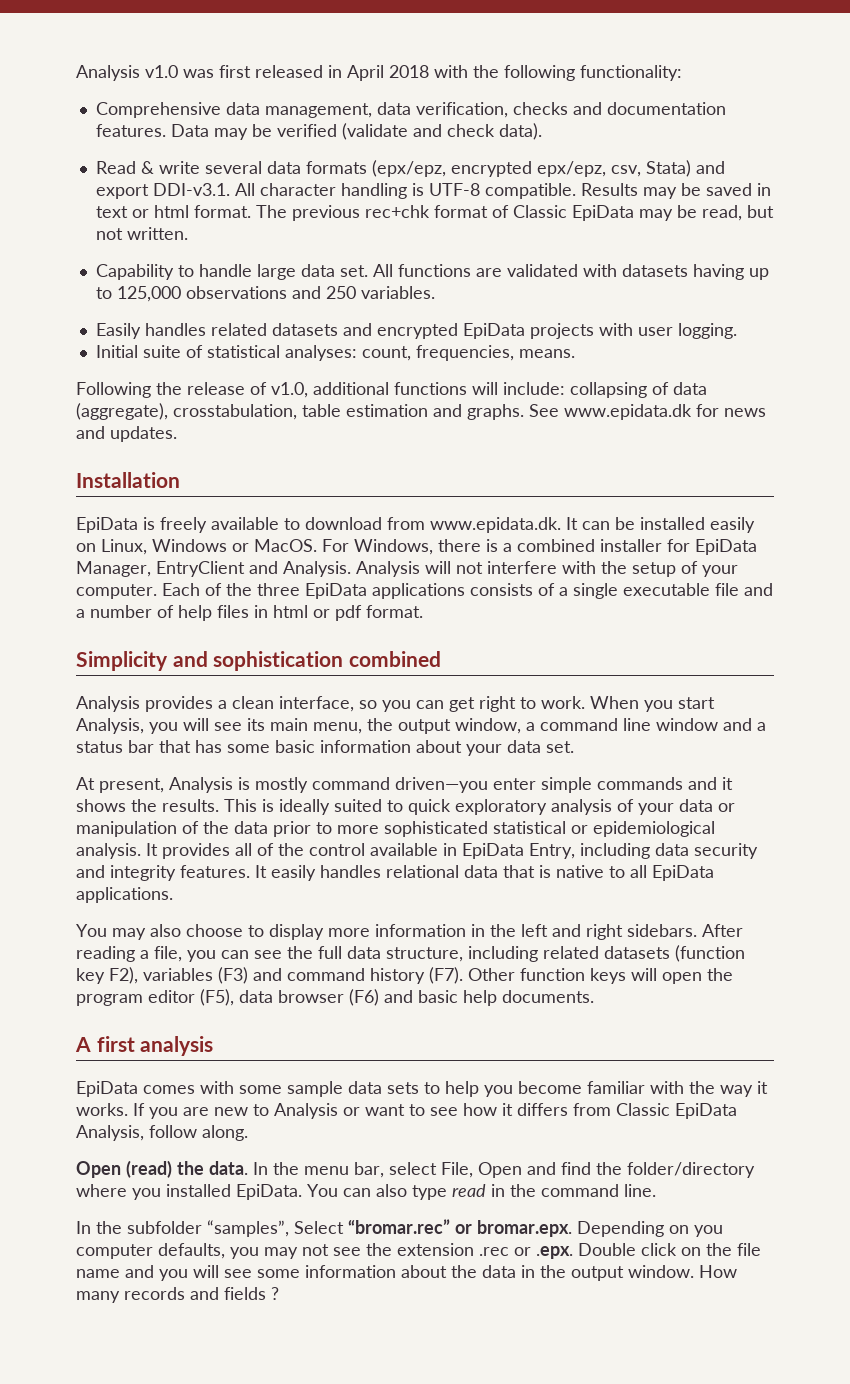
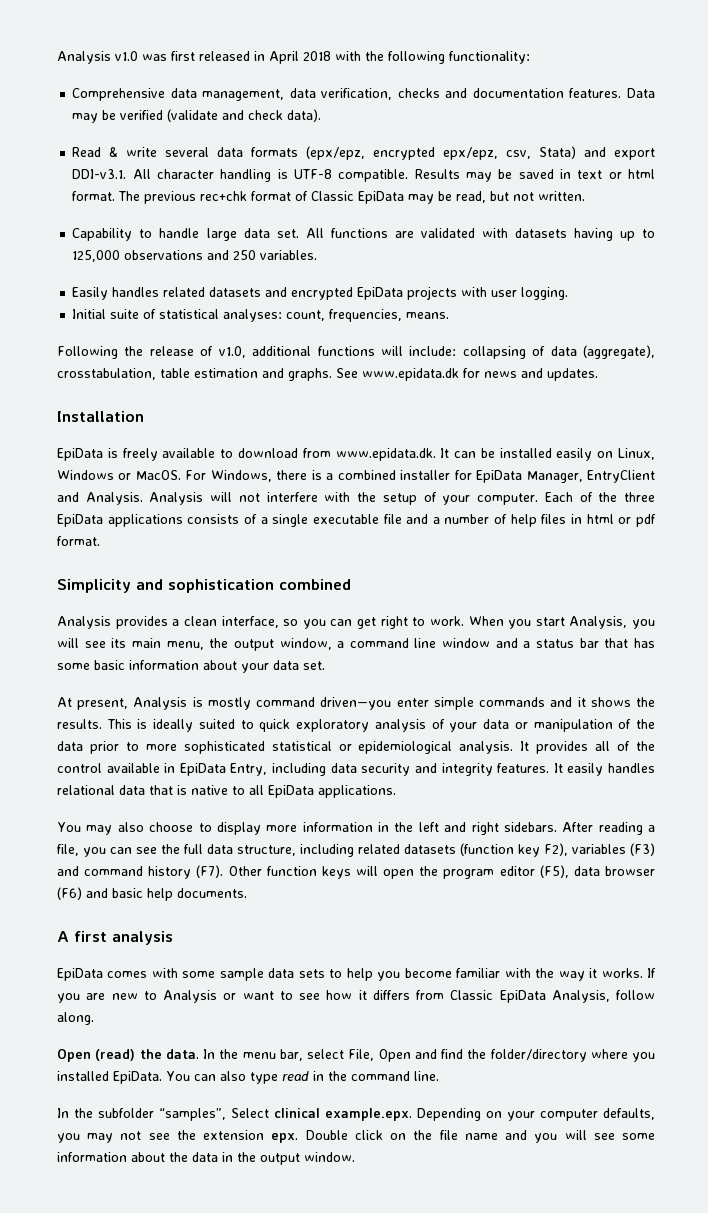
- In the subfolder “samples”, Select “bromar.rec” or bromar.epx. Depending on you computer defaults, you may not see the extension .rec or .epx. Double click on the file name and you will see some information about the data in the output window. How many records and fields ?
+ In the subfolder “samples”, Select clinical example.epx. Depending on your computer defaults, you may not see the extension epx. Double click on the file name and you will see some information about the data in the output window.

